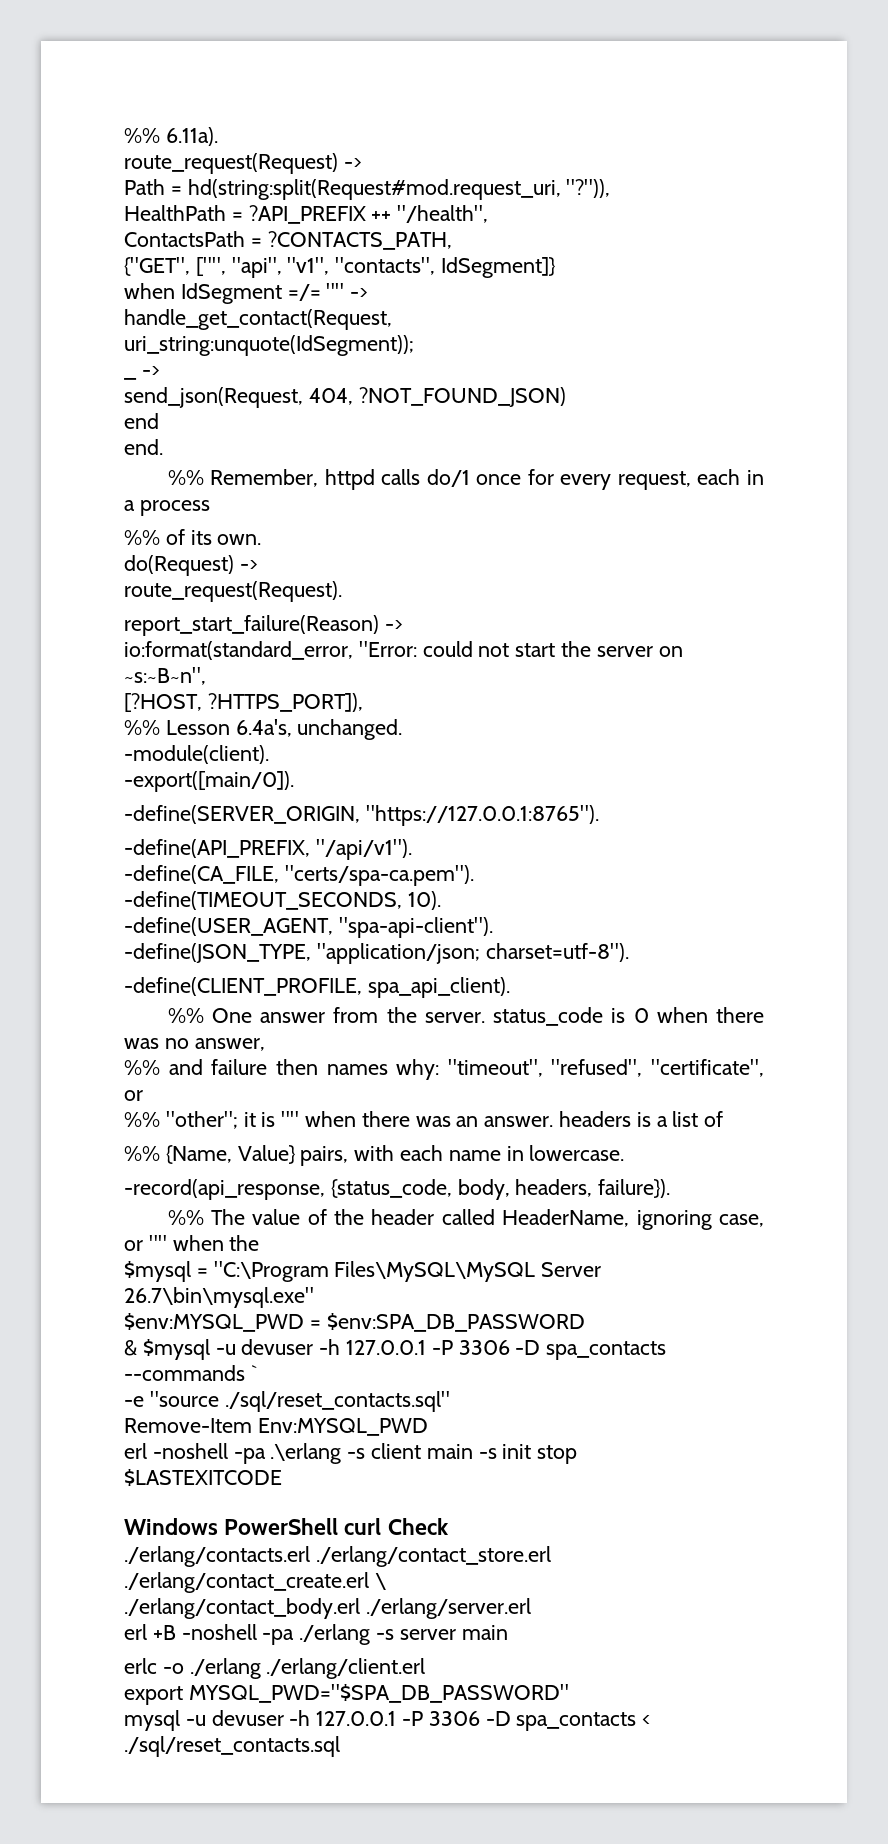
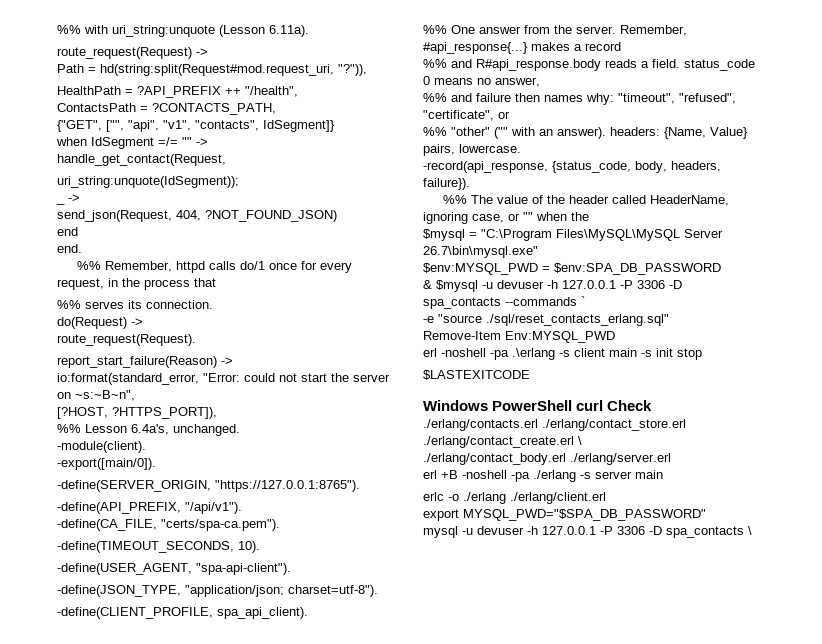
- %% 6.11a).
+ %% with uri_string:unquote (Lesson 6.11a).
- %% Remember, httpd calls do/1 once for every request, each in a process
- %% of its own.
+ %% Remember, httpd calls do/1 once for every request, in the process that
+ %% serves its connection.
- %% One answer from the server. status_code is 0 when there was no answer,
+ %% One answer from the server. Remember, #api_response{...} makes a record
+ %% and R#api_response.body reads a field. status_code 0 means no answer,
- %% "other"; it is "" when there was an answer. headers is a list of
- %% {Name, Value} pairs, with each name in lowercase.
+ %% "other" ("" with an answer). headers: {Name, Value} pairs, lowercase.
- -e "source ./sql/reset_contacts.sql"
+ -e "source ./sql/reset_contacts_erlang.sql"
- mysql -u devuser -h 127.0.0.1 -P 3306 -D spa_contacts < ./sql/reset_contacts.sql
+ mysql -u devuser -h 127.0.0.1 -P 3306 -D spa_contacts \

